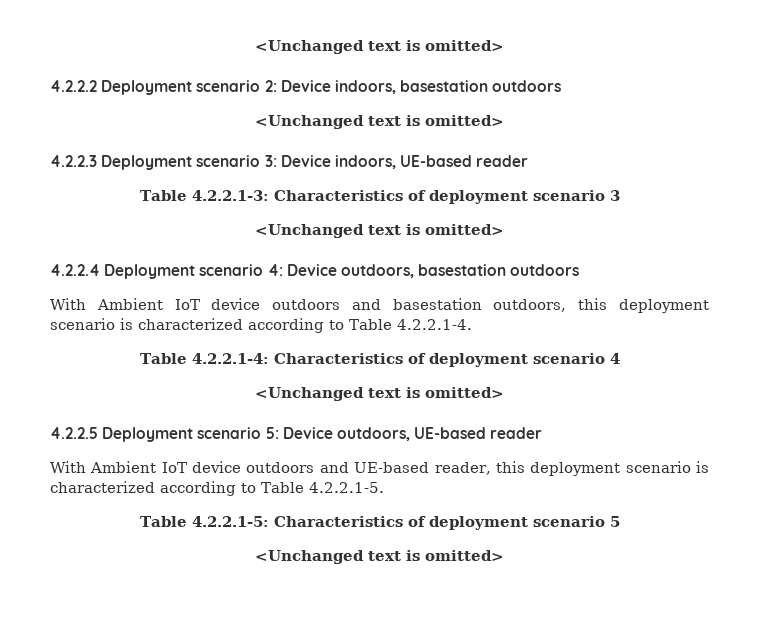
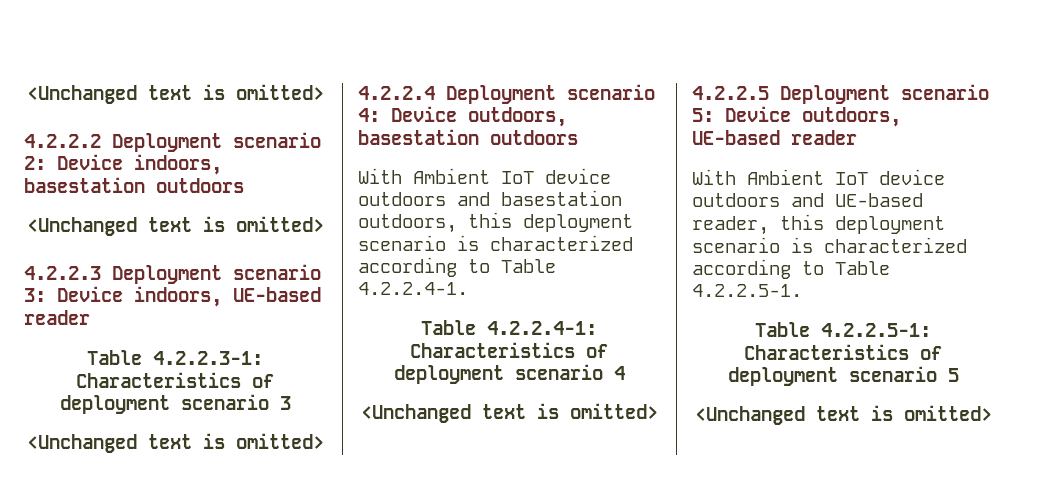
- Table 4.2.2.1-3: Characteristics of deployment scenario 3
+ Table 4.2.2.3-1: Characteristics of deployment scenario 3
- With Ambient IoT device outdoors and basestation outdoors, this deployment scenario is characterized according to Table 4.2.2.1-4.
- Table 4.2.2.1-4: Characteristics of deployment scenario 4
+ With Ambient IoT device outdoors and basestation outdoors, this deployment scenario is characterized according to Table 4.2.2.4-1.
+ Table 4.2.2.4-1: Characteristics of deployment scenario 4
- With Ambient IoT device outdoors and UE-based reader, this deployment scenario is characterized according to Table 4.2.2.1-5.
- Table 4.2.2.1-5: Characteristics of deployment scenario 5
+ With Ambient IoT device outdoors and UE-based reader, this deployment scenario is characterized according to Table 4.2.2.5-1.
+ Table 4.2.2.5-1: Characteristics of deployment scenario 5

